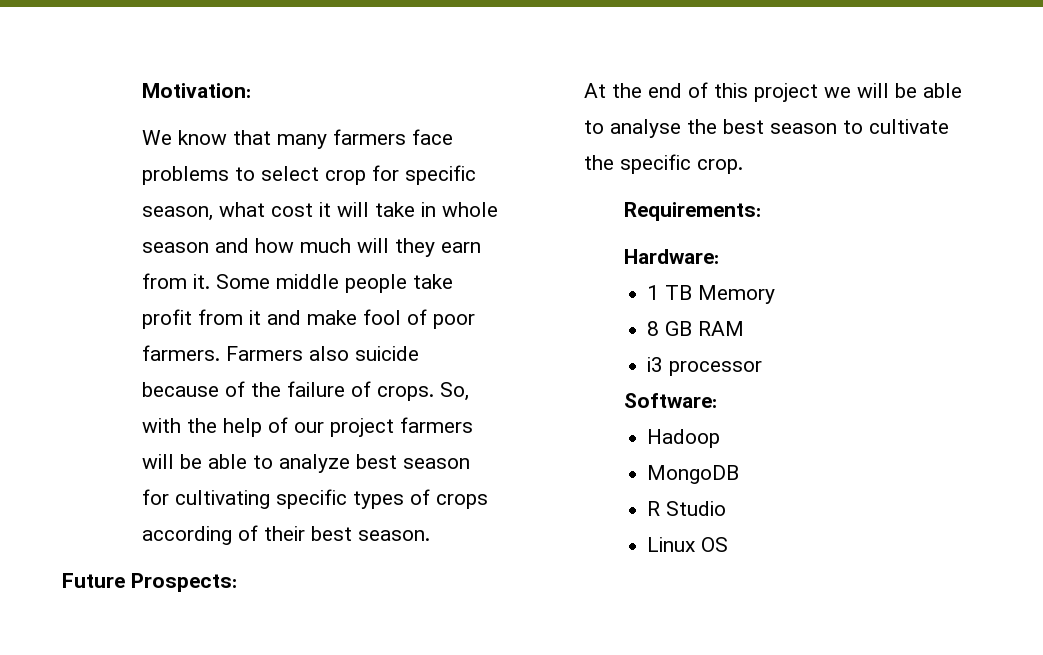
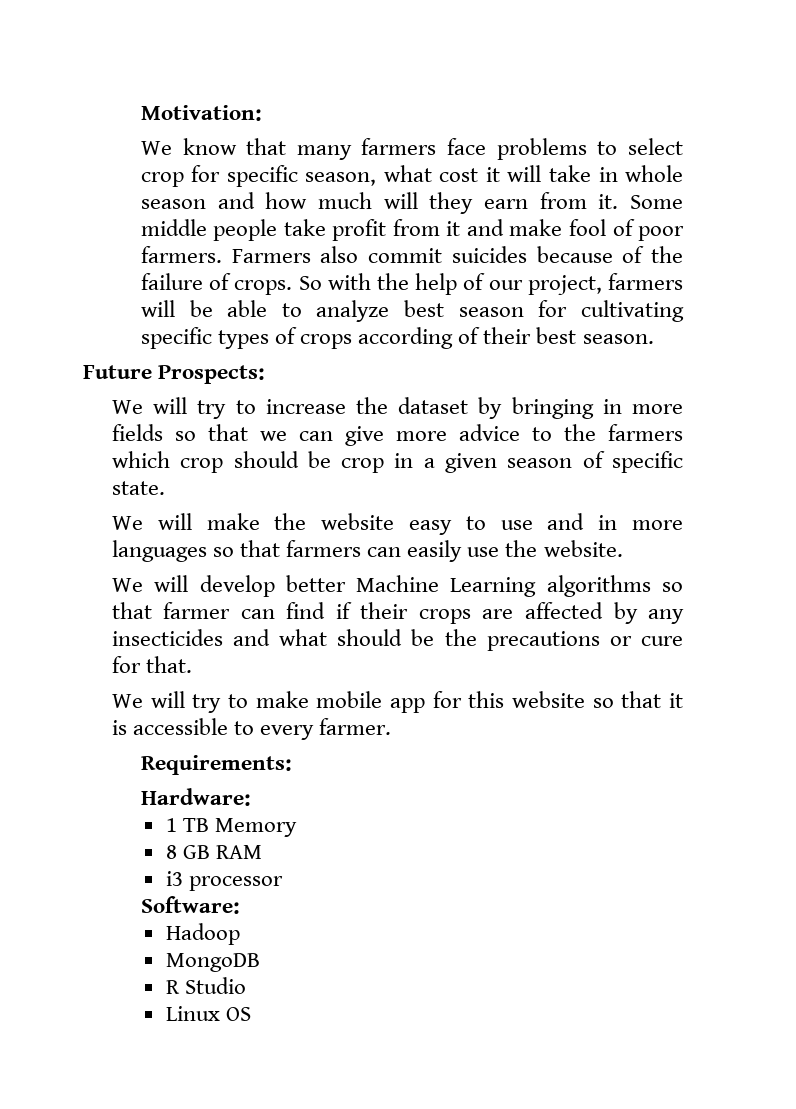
- Farmers also suicide because of the failure of crops.
+ Farmers also commit suicides because of the failure of crops.
- So, with the help of our project farmers will be able to analyze best season for cultivating specific types of crops according of their best season.
+ So with the help of our project, farmers will be able to analyze best season for cultivating specific types of crops according of their best season.
- At the end of this project we will be able to analyse the best season to cultivate the specific crop.
+ We will try to increase the dataset by bringing in more fields so that we can give more advice to the farmers which crop should be crop in a given season of specific state.
+ We will make the website easy to use and in more languages so that farmers can easily use the website.
+ We will develop better Machine Learning algorithms so that farmer can find if their crops are affected by any insecticides and what should be the precautions or cure for that.
+ We will try to make mobile app for this website so that it is accessible to every farmer.

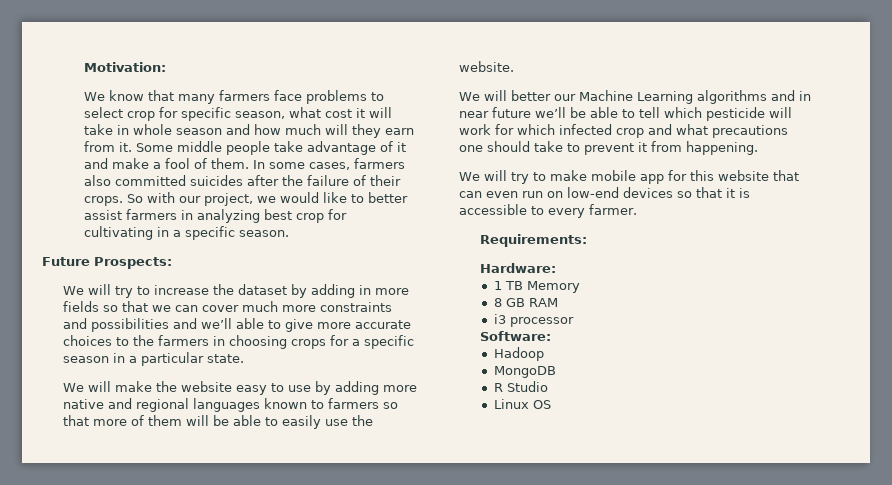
- Some middle people take profit from it and make fool of poor farmers. Farmers also commit suicides because of the failure of crops.
+ Some middle people take advantage of it and make a fool of them. In some cases, farmers also committed suicides after the failure of their crops.
- So with the help of our project, farmers will be able to analyze best season for cultivating specific types of crops according of their best season.
+ So with our project, we would like to better assist farmers in analyzing best crop for cultivating in a specific season.
- We will try to increase the dataset by bringing in more fields so that we can give more advice to the farmers which crop should be crop in a given season of specific state.
+ We will try to increase the dataset by adding in more fields so that we can cover much more constraints and possibilities and we’ll able to give more accurate choices to the farmers in choosing crops for a specific season in a particular state.
- We will make the website easy to use and in more languages so that farmers can easily use the website.
+ We will make the website easy to use by adding more native and regional languages known to farmers so that more of them will be able to easily use the website.
- We will develop better Machine Learning algorithms so that farmer can find if their crops are affected by any insecticides and what should be the precautions or cure for that.
+ We will better our Machine Learning algorithms and in near future we’ll be able to tell which pesticide will work for which infected crop and what precautions one should take to prevent it from happening.
- We will try to make mobile app for this website so that it is accessible to every farmer.
+ We will try to make mobile app for this website that can even run on low-end devices so that it is accessible to every farmer.

